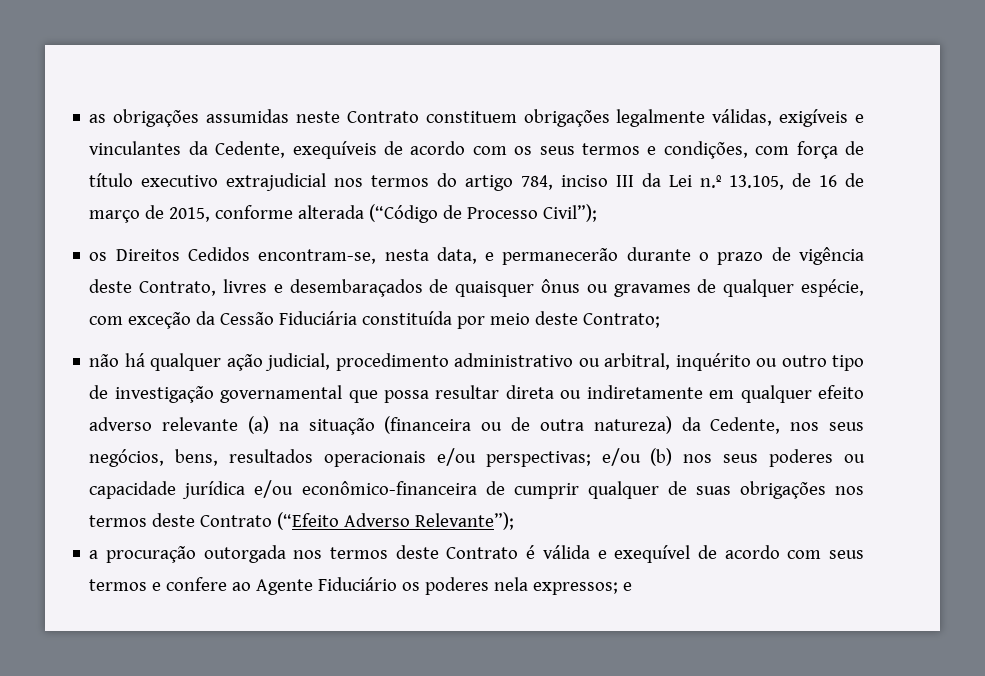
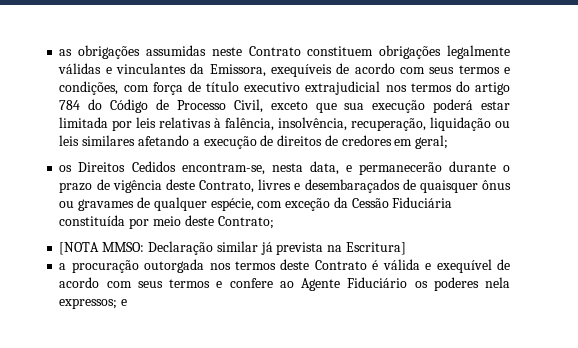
- as obrigações assumidas neste Contrato constituem obrigações legalmente válidas, exigíveis e vinculantes da Cedente, exequíveis de acordo com os seus termos e condições, com força de título executivo extrajudicial nos termos do artigo 784, inciso III da Lei n.º 13.105, de 16 de março de 2015, conforme alterada (“Código de Processo Civil”);
+ as obrigações assumidas neste Contrato constituem obrigações legalmente válidas e vinculantes da Emissora, exequíveis de acordo com seus termos e condições, com força de título executivo extrajudicial nos termos do artigo 784 do Código de Processo Civil, exceto que sua execução poderá estar limitada por leis relativas à falência, insolvência, recuperação, liquidação ou leis similares afetando a execução de direitos de credores em geral;
- não há qualquer ação judicial, procedimento administrativo ou arbitral, inquérito ou outro tipo de investigação governamental que possa resultar direta ou indiretamente em qualquer efeito adverso relevante (a) na situação (financeira ou de outra natureza) da Cedente, nos seus negócios, bens, resultados operacionais e/ou perspectivas; e/ou (b) nos seus poderes ou capacidade jurídica e/ou econômico-financeira de cumprir qualquer de suas obrigações nos termos deste Contrato (“Efeito Adverso Relevante”);
+ [NOTA MMSO: Declaração similar já prevista na Escritura]

